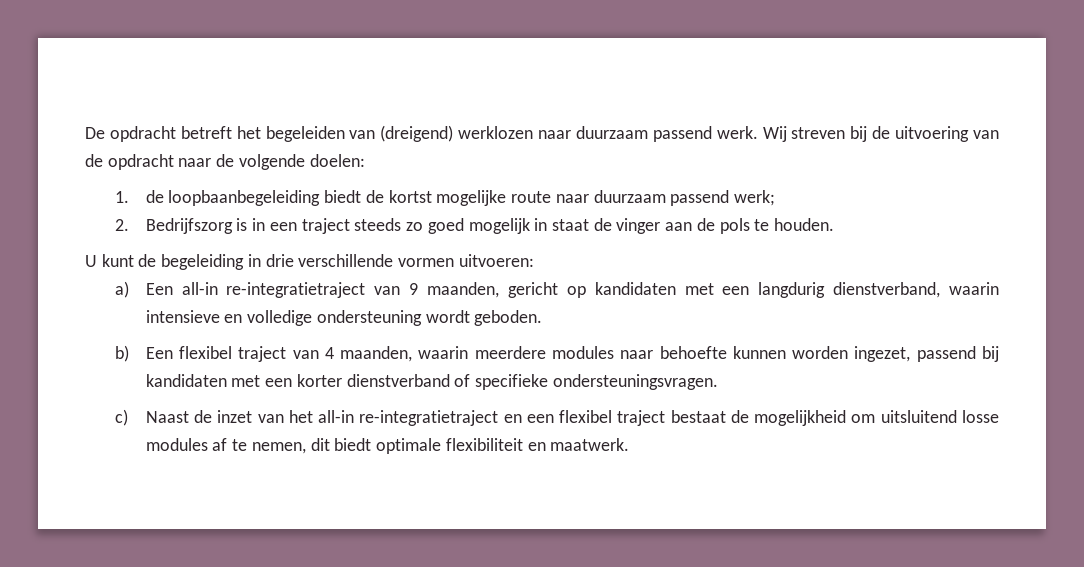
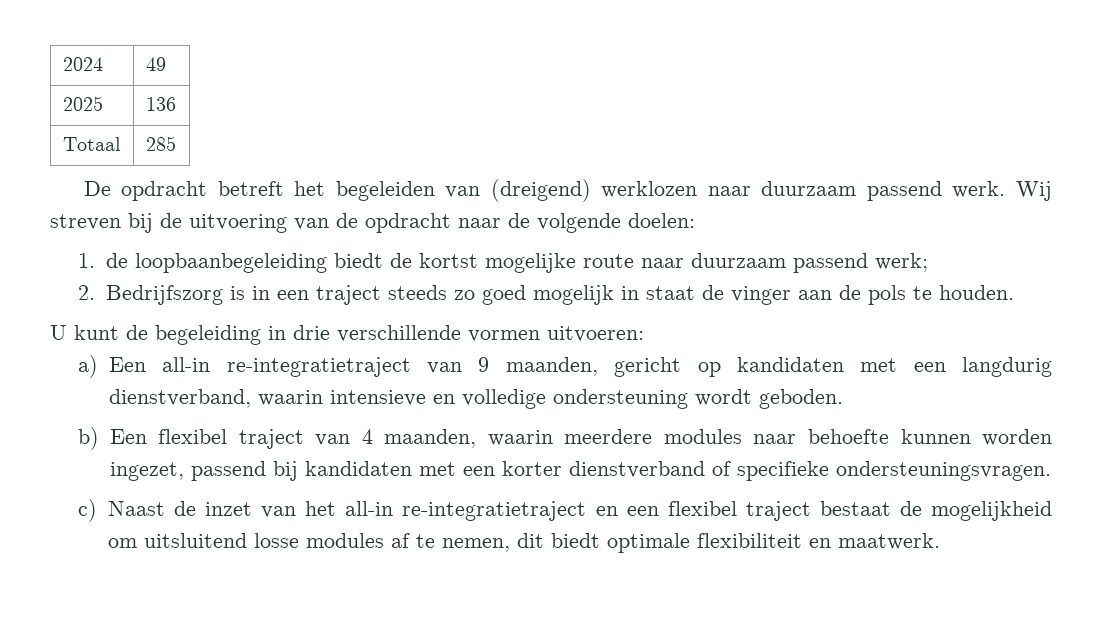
+ 2024 | 49
+ 2025 | 136
+ Totaal | 285

